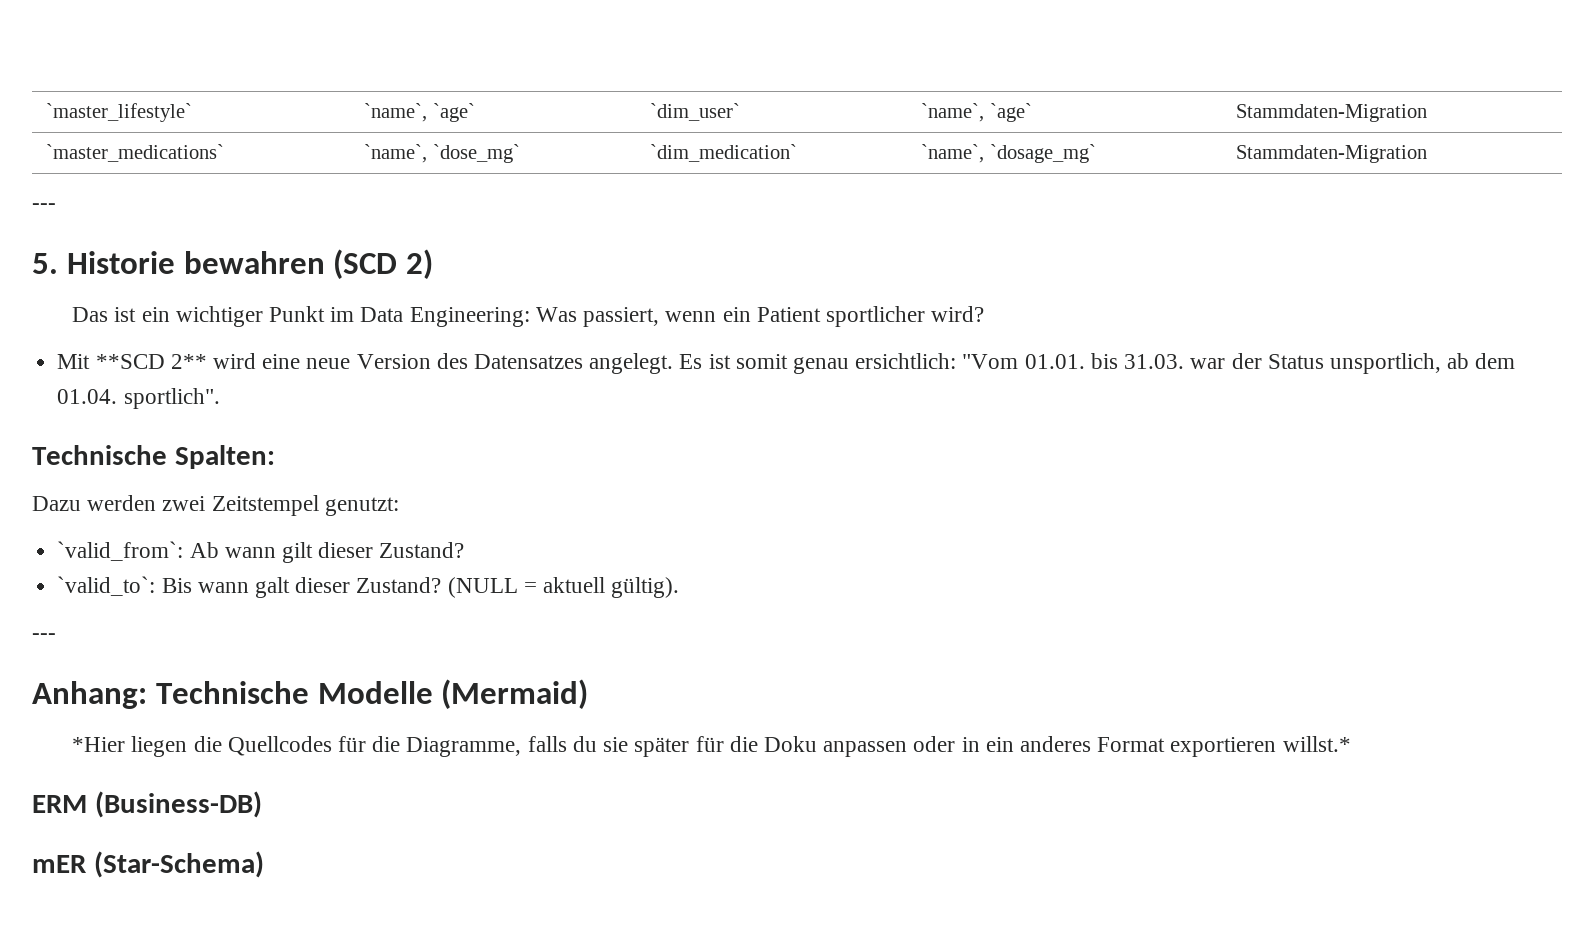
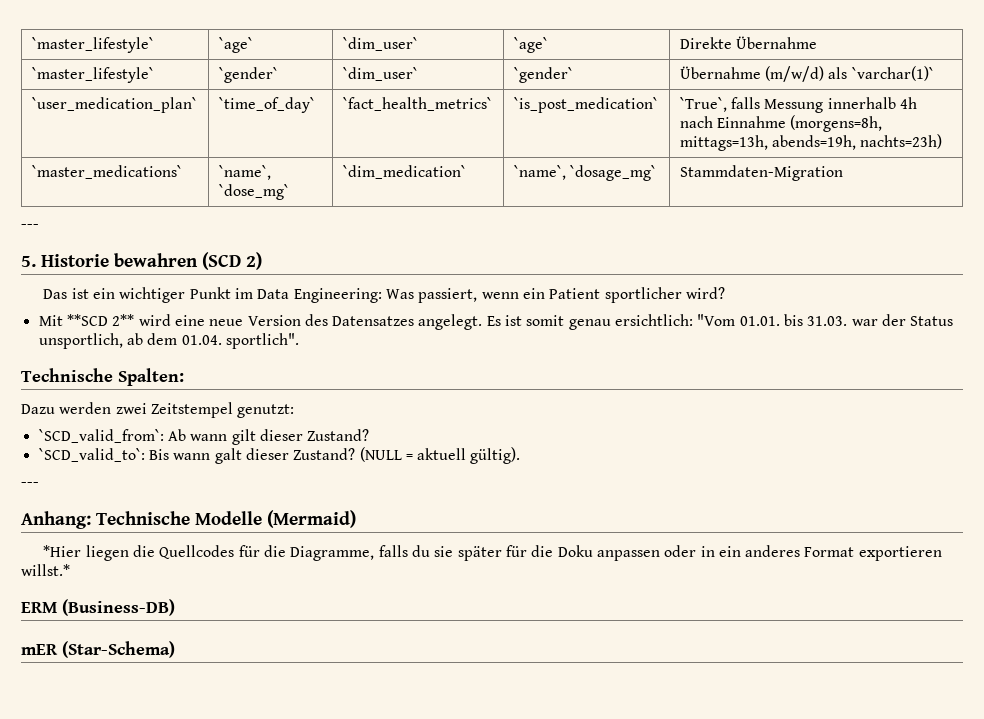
- `master_lifestyle` | `name`, `age` | `dim_user` | `name`, `age` | Stammdaten-Migration
+ `master_lifestyle` | `age` | `dim_user` | `age` | Direkte Übernahme
+ `master_lifestyle` | `gender` | `dim_user` | `gender` | Übernahme (m/w/d) als `varchar(1)`
+ `user_medication_plan` | `time_of_day` | `fact_health_metrics` | `is_post_medication` | `True`, falls Messung innerhalb 4h nach Einnahme (morgens=8h, mittags=13h, abends=19h, nachts=23h)
- `valid_from`: Ab wann gilt dieser Zustand?
+ `SCD_valid_from`: Ab wann gilt dieser Zustand?
- `valid_to`: Bis wann galt dieser Zustand?
+ `SCD_valid_to`: Bis wann galt dieser Zustand?

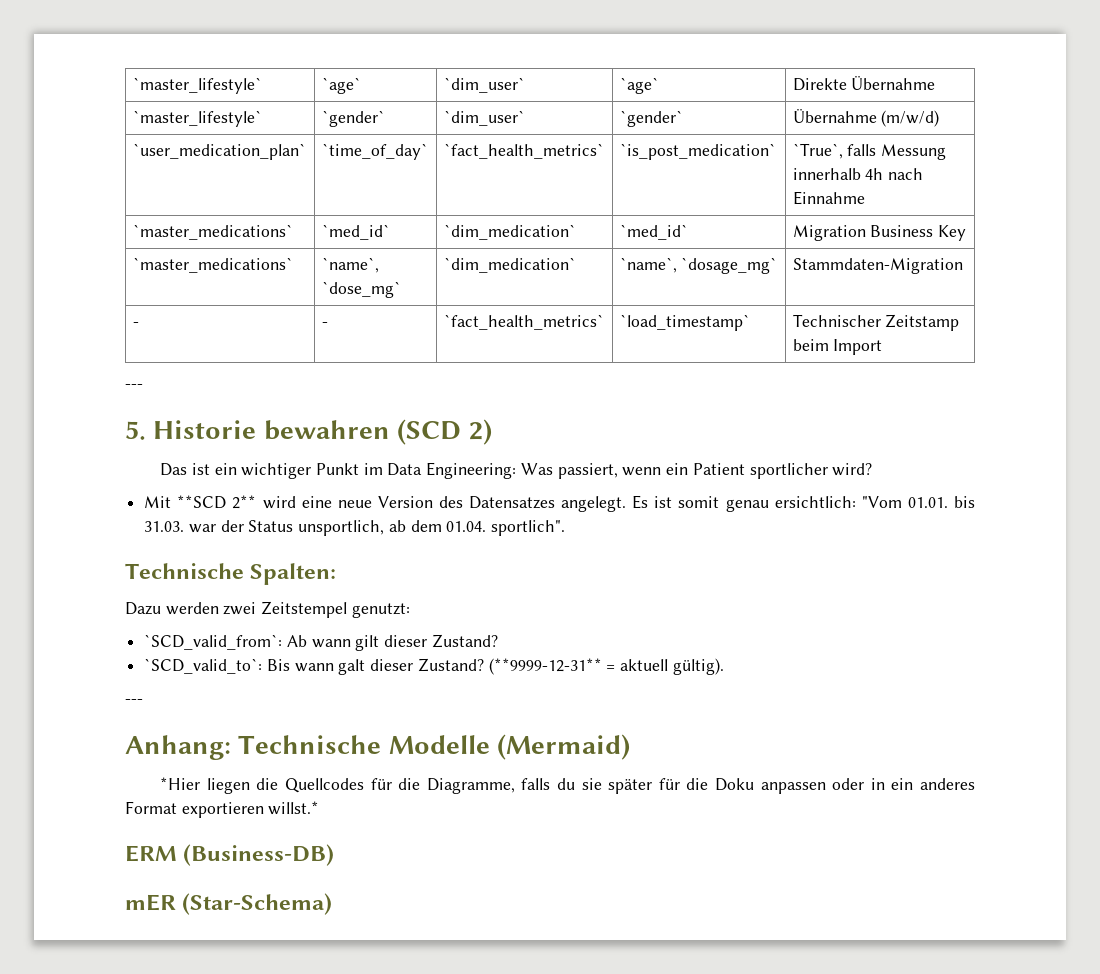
- `master_lifestyle` | `gender` | `dim_user` | `gender` | Übernahme (m/w/d) als `varchar(1)`
+ `master_lifestyle` | `gender` | `dim_user` | `gender` | Übernahme (m/w/d)
- `user_medication_plan` | `time_of_day` | `fact_health_metrics` | `is_post_medication` | `True`, falls Messung innerhalb 4h nach Einnahme (morgens=8h, mittags=13h, abends=19h, nachts=23h)
+ `user_medication_plan` | `time_of_day` | `fact_health_metrics` | `is_post_medication` | `True`, falls Messung innerhalb 4h nach Einnahme
+ `master_medications` | `med_id` | `dim_medication` | `med_id` | Migration Business Key
+ - | - | `fact_health_metrics` | `load_timestamp` | Technischer Zeitstamp beim Import
- (NULL = aktuell gültig).
+ (**9999-12-31** = aktuell gültig).

